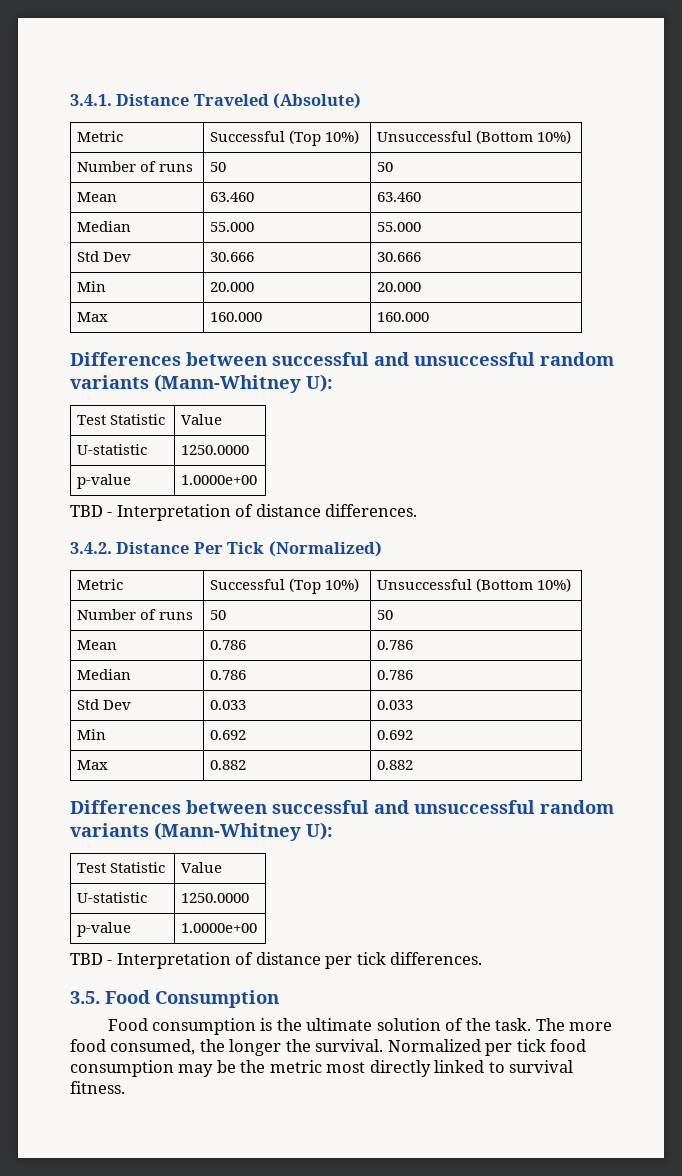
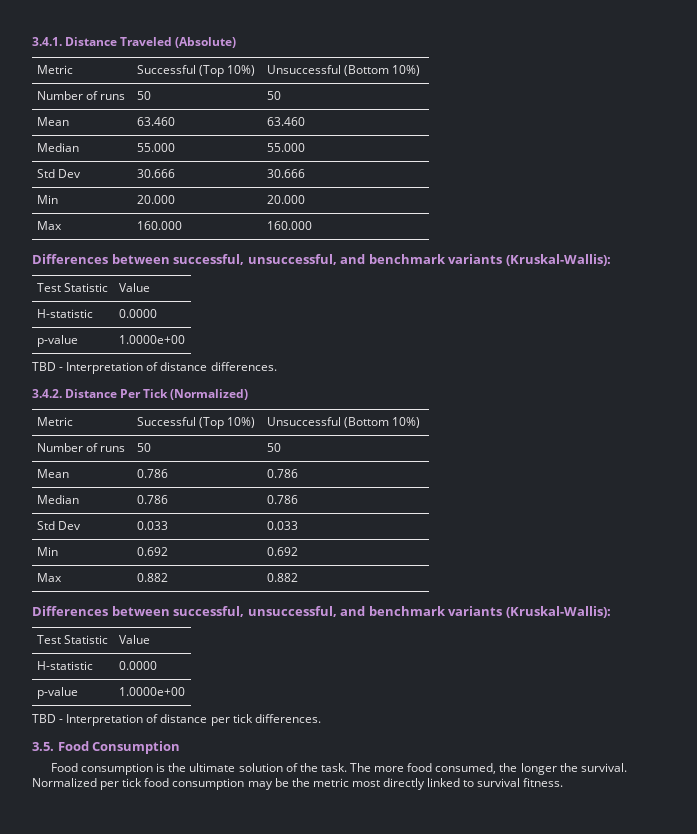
  Max | 160.000 | 160.000
- Differences between successful and unsuccessful random variants (Mann-Whitney U):
+ Differences between successful, unsuccessful, and benchmark variants (Kruskal-Wallis):
  Test Statistic | Value
- U-statistic | 1250.0000
+ H-statistic | 0.0000
  Max | 0.882 | 0.882
- Differences between successful and unsuccessful random variants (Mann-Whitney U):
+ Differences between successful, unsuccessful, and benchmark variants (Kruskal-Wallis):
  Test Statistic | Value
- U-statistic | 1250.0000
+ H-statistic | 0.0000

